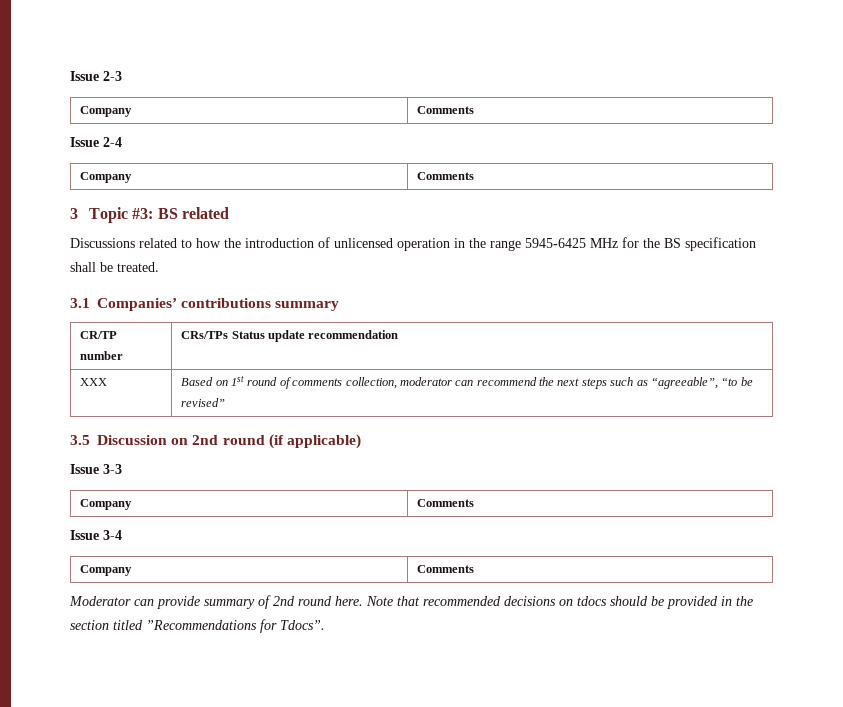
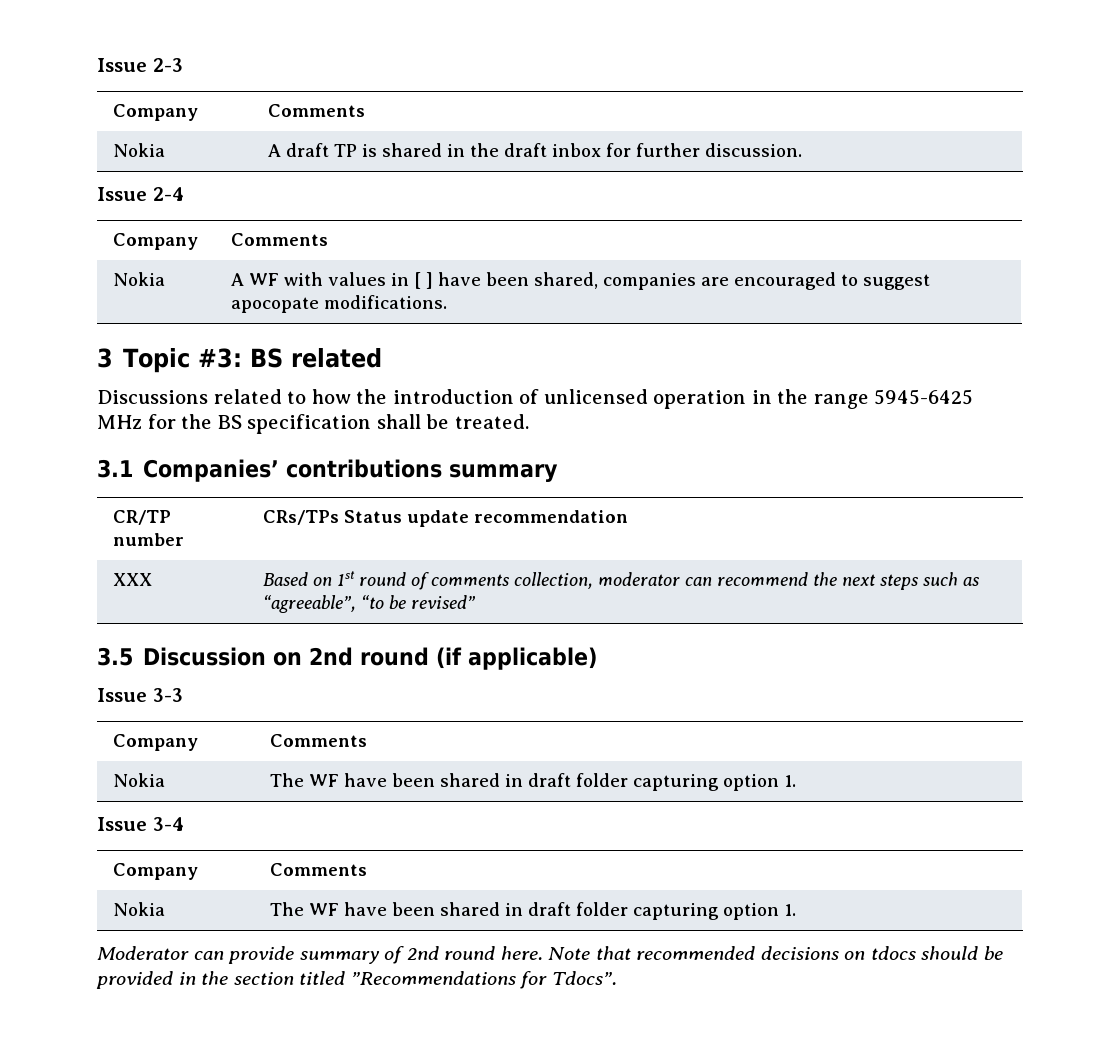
+ Nokia | A draft TP is shared in the draft inbox for further discussion.
  Issue 2-4
  Company | Comments
+ Nokia | A WF with values in [ ] have been shared, companies are encouraged to suggest apocopate modifications.
  Issue 3-3
  Company | Comments
+ Nokia | The WF have been shared in draft folder capturing option 1.
  Issue 3-4
  Company | Comments
+ Nokia | The WF have been shared in draft folder capturing option 1.

